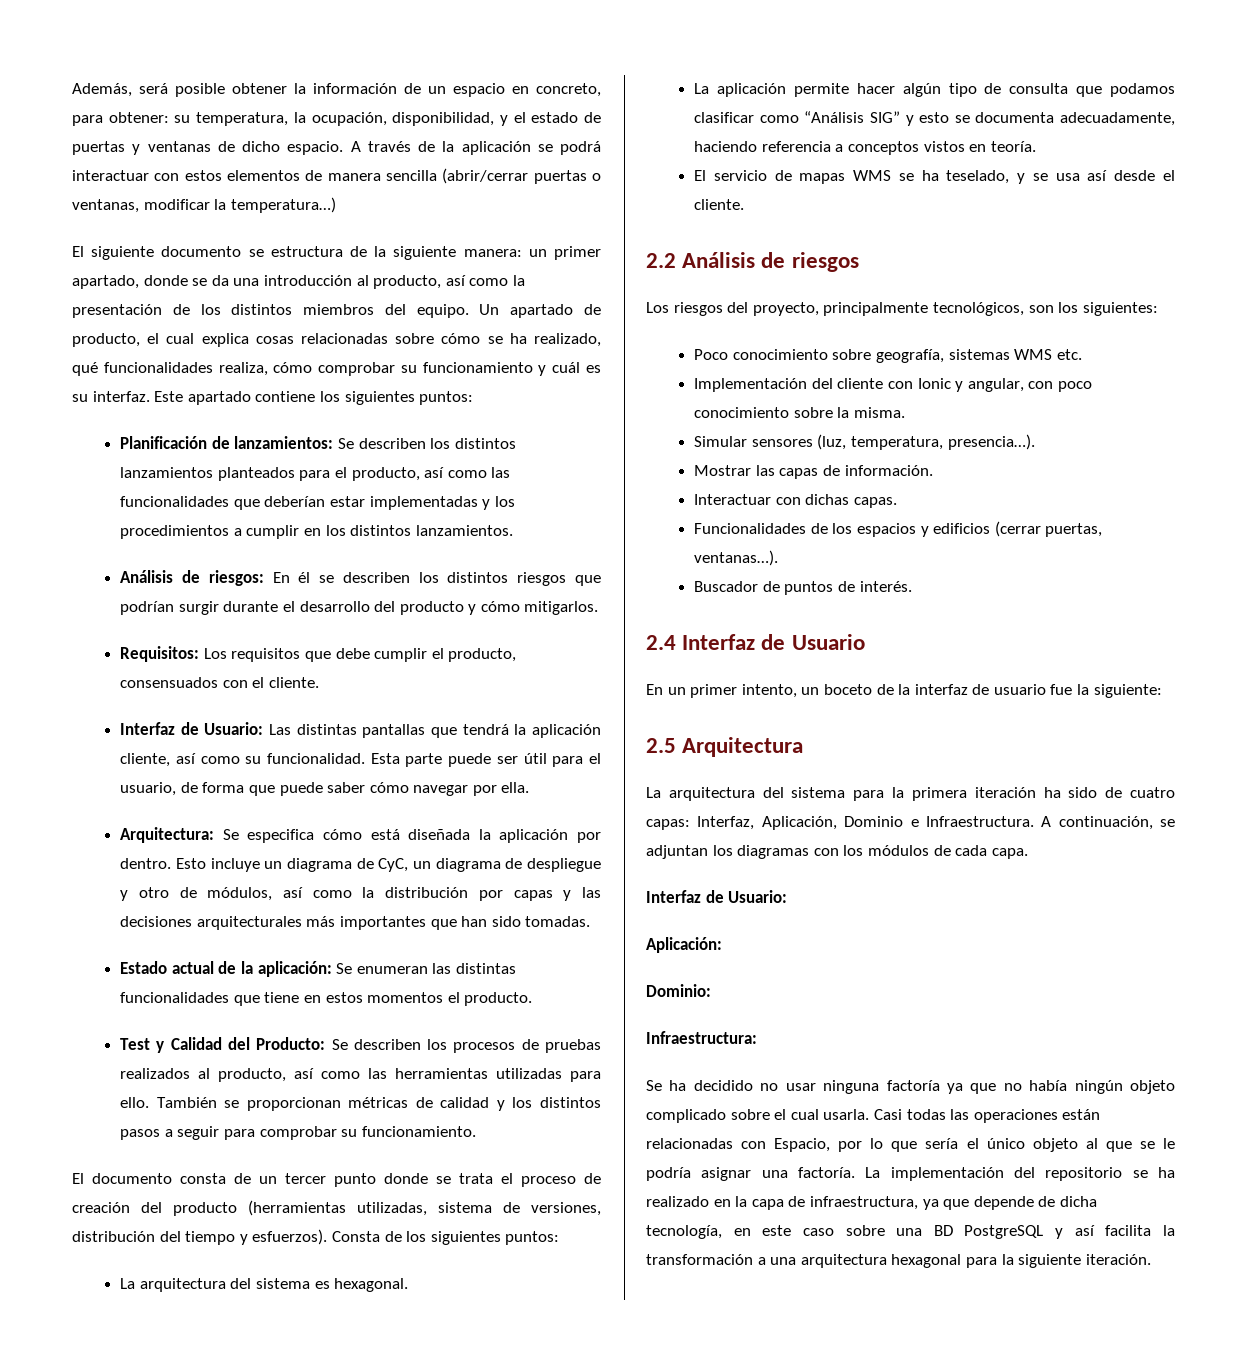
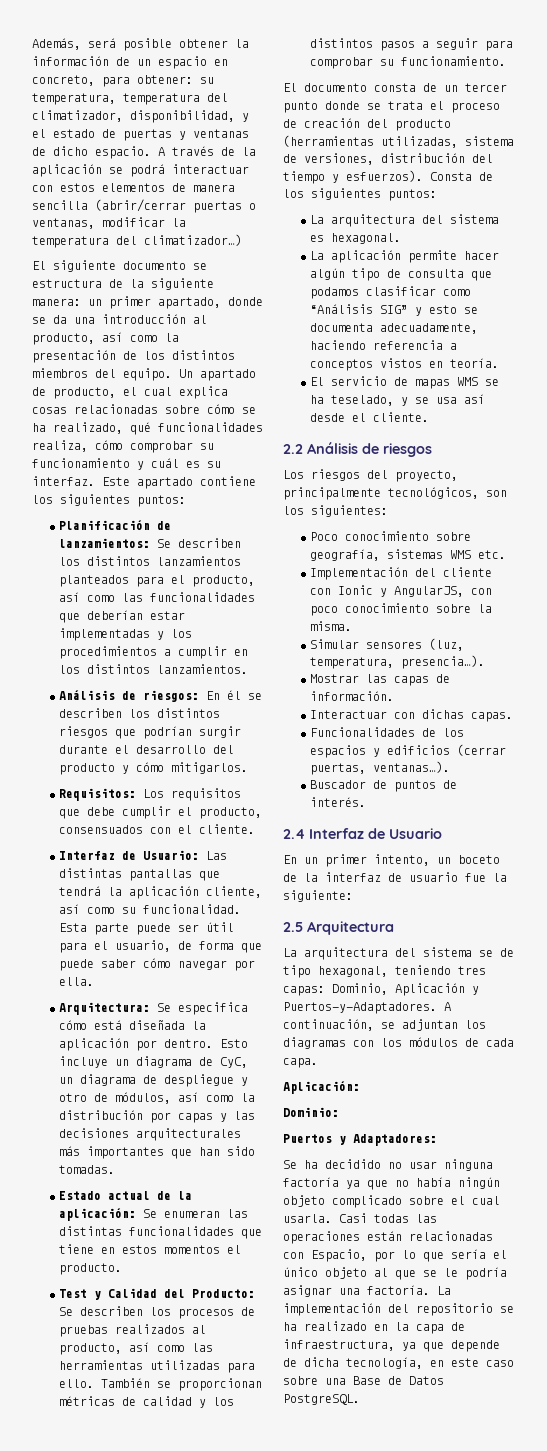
- Además, será posible obtener la información de un espacio en concreto, para obtener: su temperatura, la ocupación, disponibilidad, y el estado de puertas y ventanas de dicho espacio.
+ Además, será posible obtener la información de un espacio en concreto, para obtener: su temperatura, temperatura del climatizador, disponibilidad, y el estado de puertas y ventanas de dicho espacio.
- A través de la aplicación se podrá interactuar con estos elementos de manera sencilla (abrir/cerrar puertas o ventanas, modificar la temperatura…)
+ A través de la aplicación se podrá interactuar con estos elementos de manera sencilla (abrir/cerrar puertas o ventanas, modificar la temperatura del climatizador…)
- Implementación del cliente con Ionic y angular, con poco conocimiento sobre la misma.
+ Implementación del cliente con Ionic y AngularJS, con poco conocimiento sobre la misma.
- La arquitectura del sistema para la primera iteración ha sido de cuatro capas: Interfaz, Aplicación, Dominio e Infraestructura.
+ La arquitectura del sistema se de tipo hexagonal, teniendo tres capas: Dominio, Aplicación y Puertos-y-Adaptadores.
  A continuación, se adjuntan los diagramas con los módulos de cada capa.
- Interfaz de Usuario:
- Infraestructura:
+ Puertos y Adaptadores:
- La implementación del repositorio se ha realizado en la capa de infraestructura, ya que depende de dicha tecnología, en este caso sobre una BD PostgreSQL y así facilita la transformación a una arquitectura hexagonal para la siguiente iteración.
+ La implementación del repositorio se ha realizado en la capa de infraestructura, ya que depende de dicha tecnología, en este caso sobre una Base de Datos PostgreSQL.

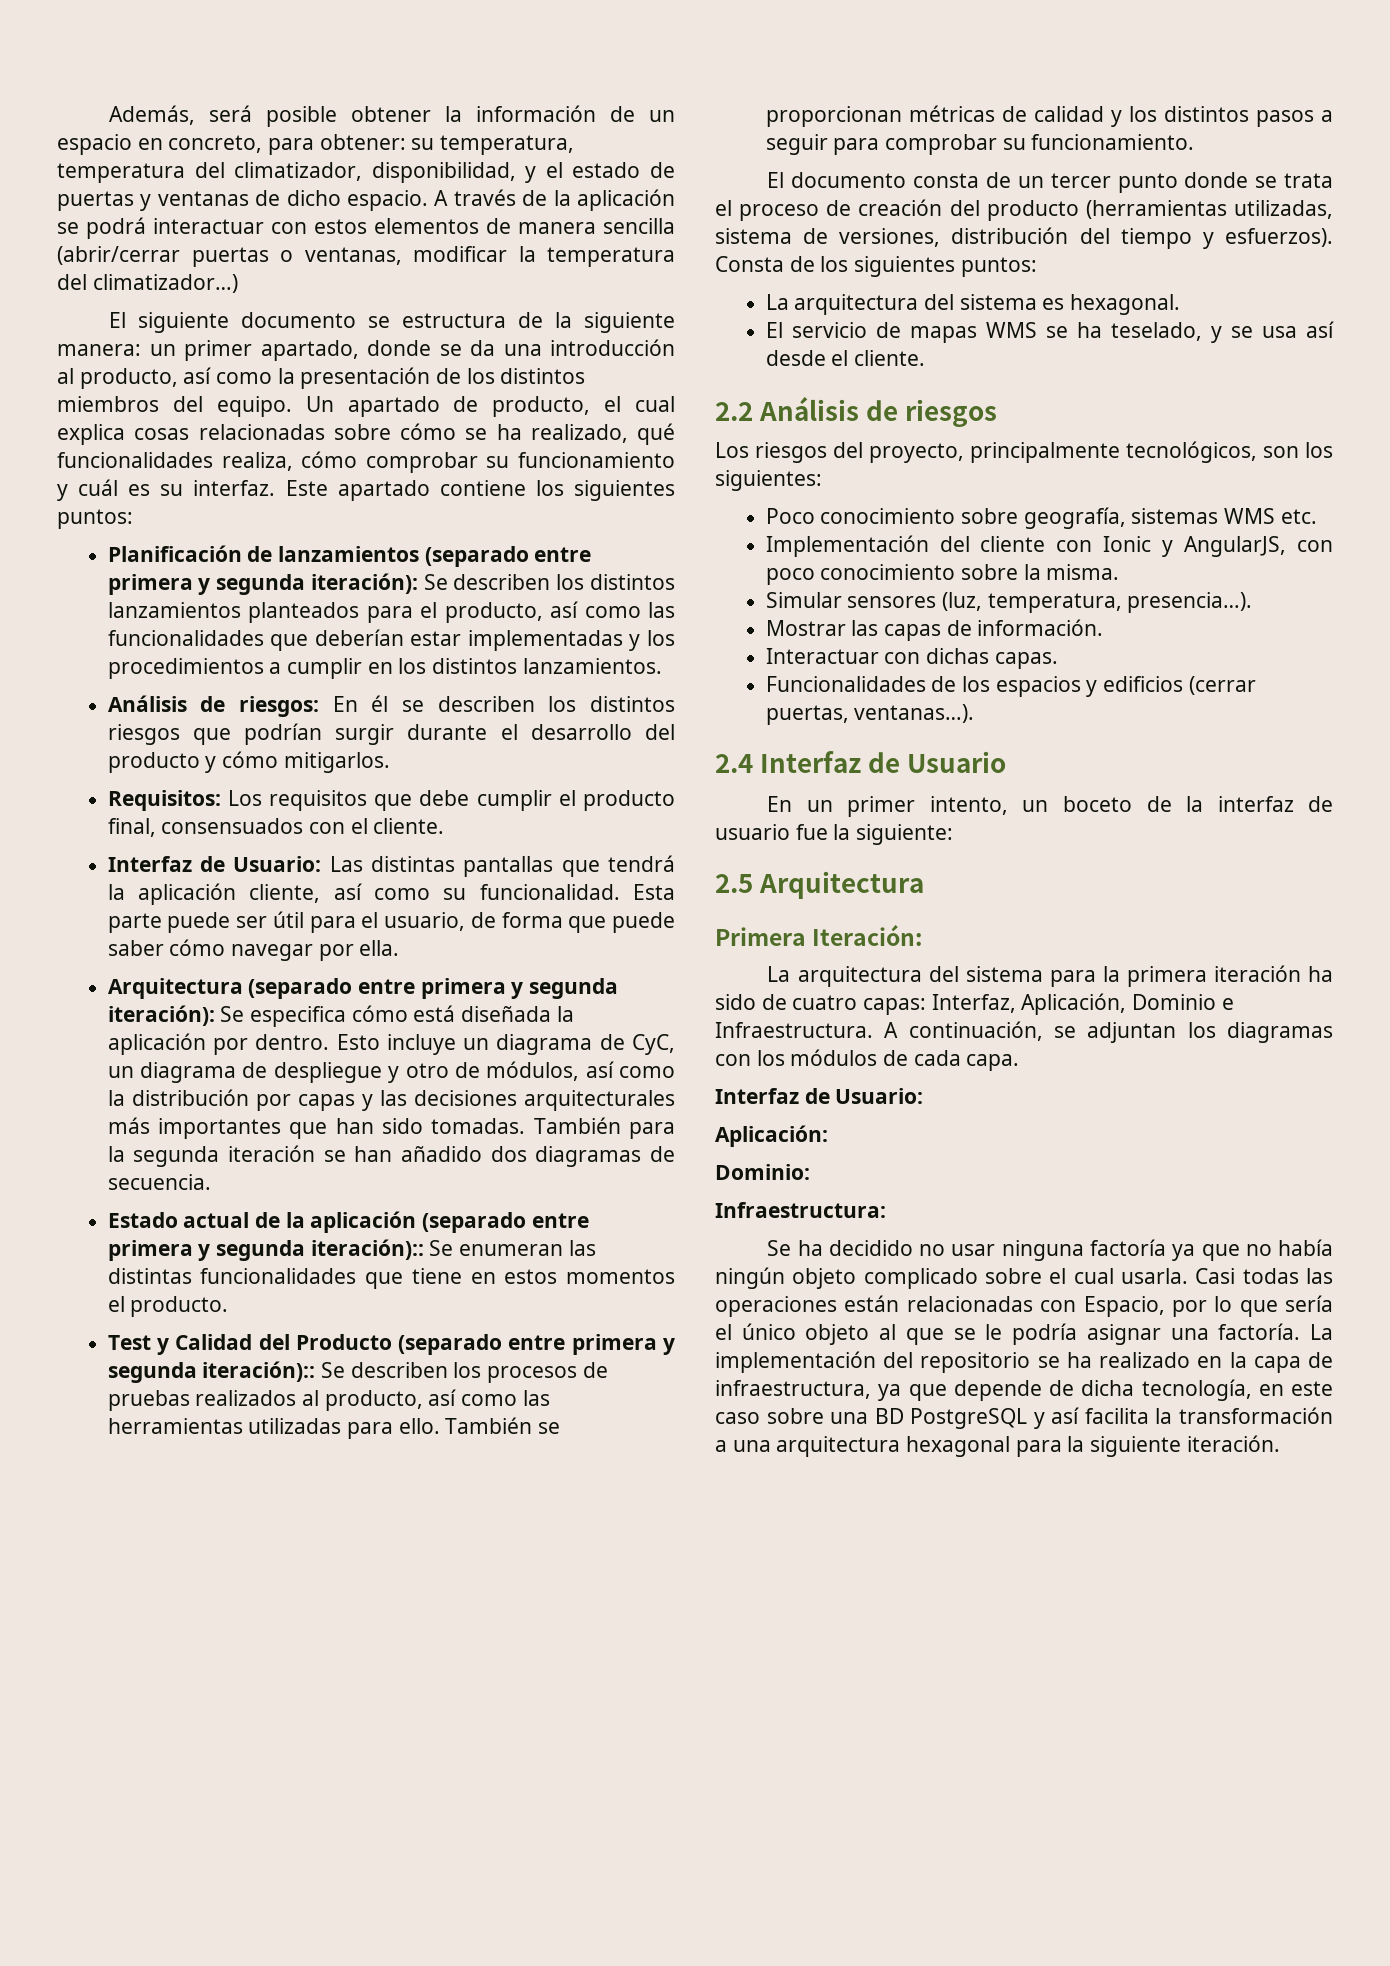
- Planificación de lanzamientos: Se describen los distintos lanzamientos planteados para el producto, así como las funcionalidades que deberían estar implementadas y los procedimientos a cumplir en los distintos lanzamientos.
+ Planificación de lanzamientos (separado entre primera y segunda iteración): Se describen los distintos lanzamientos planteados para el producto, así como las funcionalidades que deberían estar implementadas y los procedimientos a cumplir en los distintos lanzamientos.
- Requisitos: Los requisitos que debe cumplir el producto, consensuados con el cliente.
+ Requisitos: Los requisitos que debe cumplir el producto final, consensuados con el cliente.
- Arquitectura: Se especifica cómo está diseñada la aplicación por dentro.
+ Arquitectura (separado entre primera y segunda iteración): Se especifica cómo está diseñada la aplicación por dentro.
- Esto incluye un diagrama de CyC, un diagrama de despliegue y otro de módulos, así como la distribución por capas y las decisiones arquitecturales más importantes que han sido tomadas.
- Estado actual de la aplicación: Se enumeran las distintas funcionalidades que tiene en estos momentos el producto.
+ Esto incluye un diagrama de CyC, un diagrama de despliegue y otro de módulos, así como la distribución por capas y las decisiones arquitecturales más importantes que han sido tomadas. También para la segunda iteración se han añadido dos diagramas de secuencia.
+ Estado actual de la aplicación (separado entre primera y segunda iteración):: Se enumeran las distintas funcionalidades que tiene en estos momentos el producto.
- Test y Calidad del Producto: Se describen los procesos de pruebas realizados al producto, así como las herramientas utilizadas para ello.
+ Test y Calidad del Producto (separado entre primera y segunda iteración):: Se describen los procesos de pruebas realizados al producto, así como las herramientas utilizadas para ello.
- La aplicación permite hacer algún tipo de consulta que podamos clasificar como “Análisis SIG” y esto se documenta adecuadamente, haciendo referencia a conceptos vistos en teoría.
- Buscador de puntos de interés.
- La arquitectura del sistema se de tipo hexagonal, teniendo tres capas: Dominio, Aplicación y Puertos-y-Adaptadores.
+ Primera Iteración:
+ La arquitectura del sistema para la primera iteración ha sido de cuatro capas: Interfaz, Aplicación, Dominio e Infraestructura.
  A continuación, se adjuntan los diagramas con los módulos de cada capa.
+ Interfaz de Usuario:
- Puertos y Adaptadores:
+ Infraestructura:
- La implementación del repositorio se ha realizado en la capa de infraestructura, ya que depende de dicha tecnología, en este caso sobre una Base de Datos PostgreSQL.
+ La implementación del repositorio se ha realizado en la capa de infraestructura, ya que depende de dicha tecnología, en este caso sobre una BD PostgreSQL y así facilita la transformación a una arquitectura hexagonal para la siguiente iteración.

